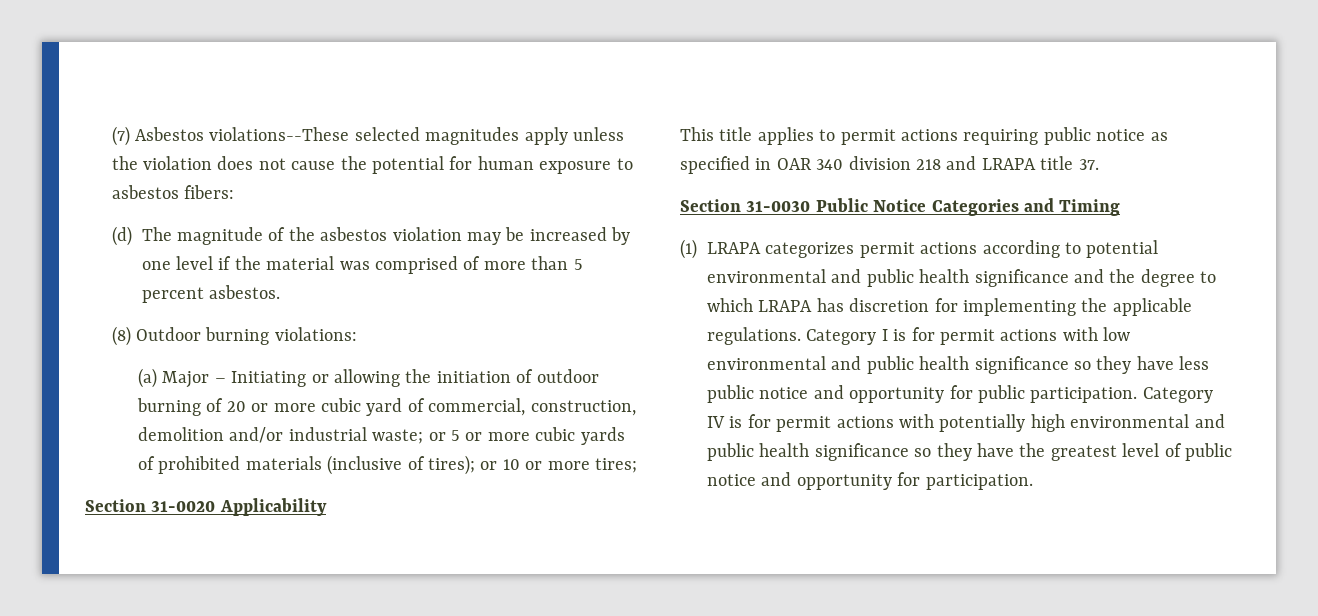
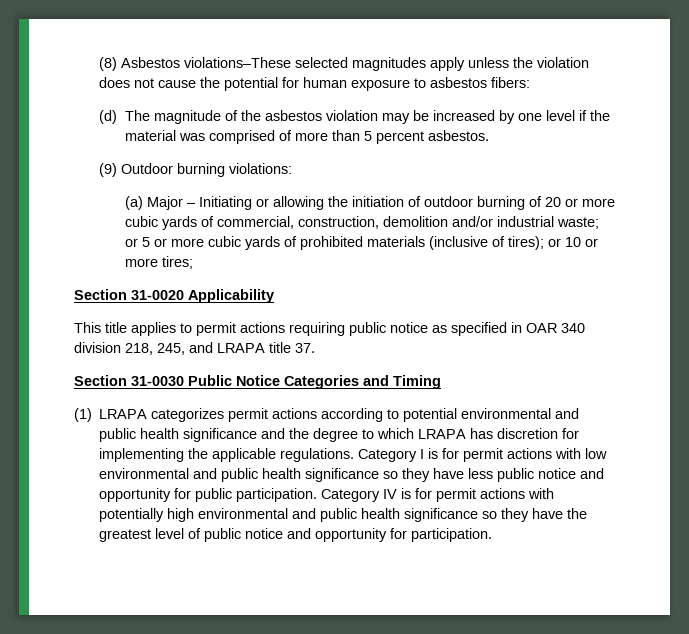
- (7) Asbestos violations--These selected magnitudes apply unless the violation does not cause the potential for human exposure to asbestos fibers:
+ (8) Asbestos violations–These selected magnitudes apply unless the violation does not cause the potential for human exposure to asbestos fibers:
- (8) Outdoor burning violations:
+ (9) Outdoor burning violations:
- (a) Major – Initiating or allowing the initiation of outdoor burning of 20 or more cubic yard of commercial, construction, demolition and/or industrial waste; or 5 or more cubic yards of prohibited materials (inclusive of tires); or 10 or more tires;
+ (a) Major – Initiating or allowing the initiation of outdoor burning of 20 or more cubic yards of commercial, construction, demolition and/or industrial waste; or 5 or more cubic yards of prohibited materials (inclusive of tires); or 10 or more tires;
- This title applies to permit actions requiring public notice as specified in OAR 340 division 218 and LRAPA title 37.
+ This title applies to permit actions requiring public notice as specified in OAR 340 division 218, 245, and LRAPA title 37.

